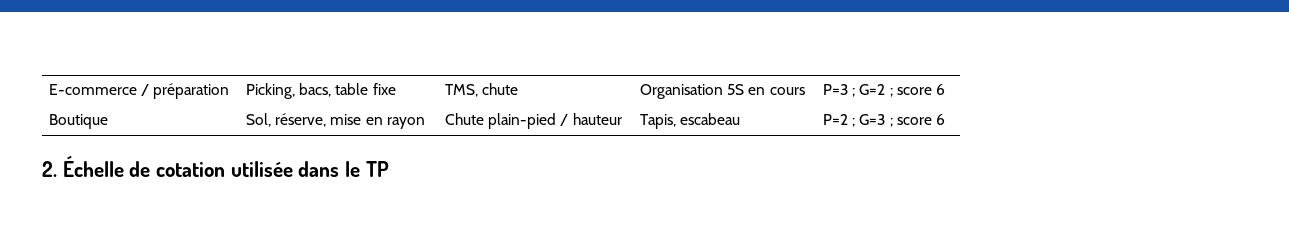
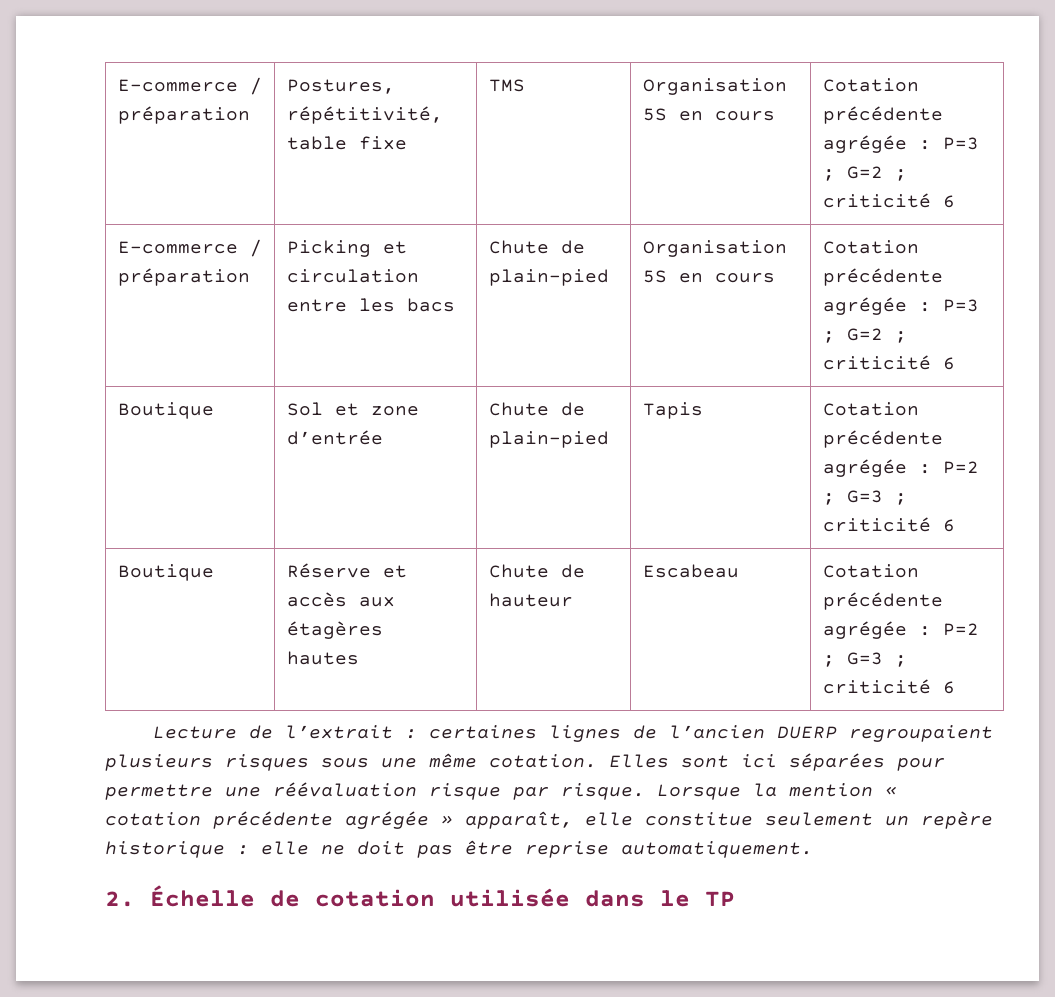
- E-commerce / préparation | Picking, bacs, table fixe | TMS, chute | Organisation 5S en cours | P=3 ; G=2 ; score 6
- Boutique | Sol, réserve, mise en rayon | Chute plain-pied / hauteur | Tapis, escabeau | P=2 ; G=3 ; score 6
+ E-commerce / préparation | Postures, répétitivité, table fixe | TMS | Organisation 5S en cours | Cotation précédente agrégée : P=3 ; G=2 ; criticité 6
+ E-commerce / préparation | Picking et circulation entre les bacs | Chute de plain-pied | Organisation 5S en cours | Cotation précédente agrégée : P=3 ; G=2 ; criticité 6
+ Boutique | Sol et zone d’entrée | Chute de plain-pied | Tapis | Cotation précédente agrégée : P=2 ; G=3 ; criticité 6
+ Boutique | Réserve et accès aux étagères hautes | Chute de hauteur | Escabeau | Cotation précédente agrégée : P=2 ; G=3 ; criticité 6
+ Lecture de l’extrait : certaines lignes de l’ancien DUERP regroupaient plusieurs risques sous une même cotation. Elles sont ici séparées pour permettre une réévaluation risque par risque. Lorsque la mention « cotation précédente agrégée » apparaît, elle constitue seulement un repère historique : elle ne doit pas être reprise automatiquement.

